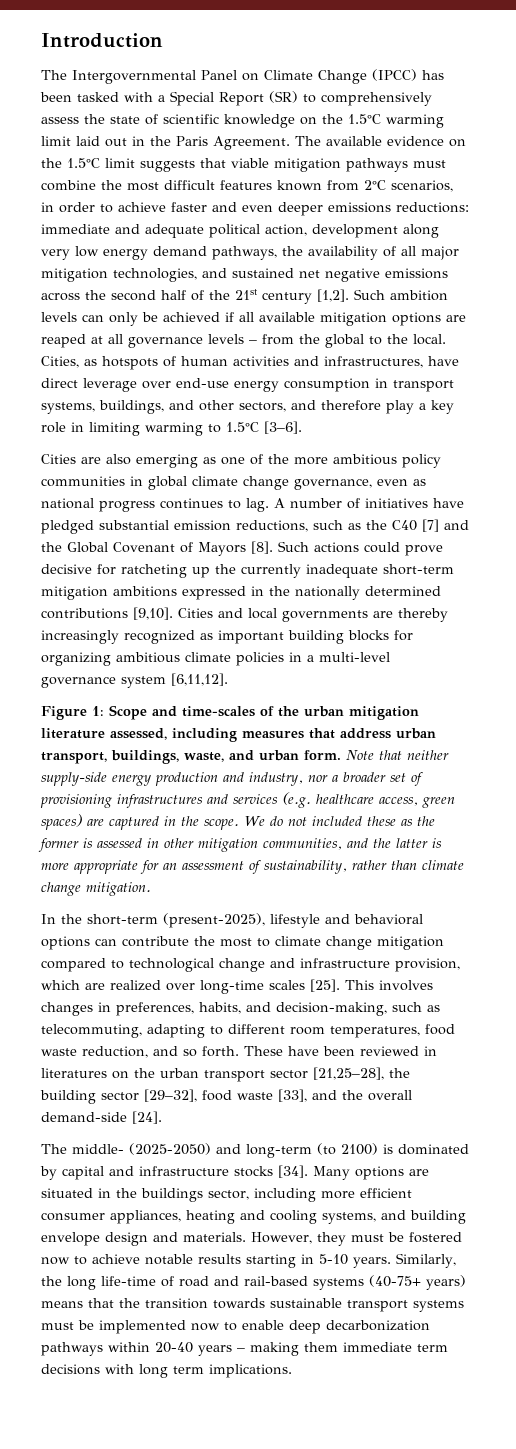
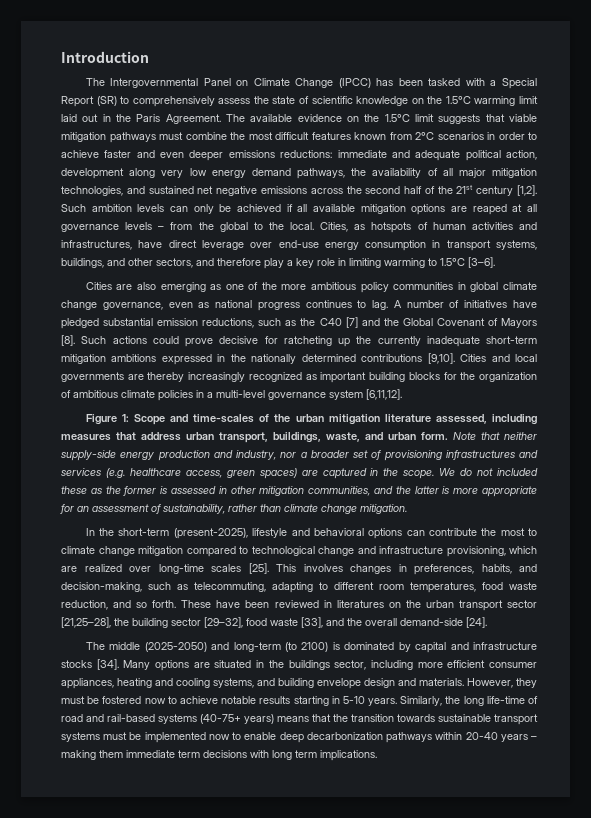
- The available evidence on the 1.5°C limit suggests that viable mitigation pathways must combine the most difficult features known from 2°C scenarios, in order to achieve faster and even deeper emissions reductions:
+ The available evidence on the 1.5°C limit suggests that viable mitigation pathways must combine the most difficult features known from 2°C scenarios in order to achieve faster and even deeper emissions reductions:
- Cities and local governments are thereby increasingly recognized as important building blocks for organizing ambitious climate policies in a multi-level governance system [6,11,12].
+ Cities and local governments are thereby increasingly recognized as important building blocks for the organization of ambitious climate policies in a multi-level governance system [6,11,12].
- In the short-term (present-2025), lifestyle and behavioral options can contribute the most to climate change mitigation compared to technological change and infrastructure provision, which are realized over long-time scales [25].
+ In the short-term (present-2025), lifestyle and behavioral options can contribute the most to climate change mitigation compared to technological change and infrastructure provisioning, which are realized over long-time scales [25].
- The middle- (2025-2050) and long-term (to 2100) is dominated by capital and infrastructure stocks [34].
+ The middle (2025-2050) and long-term (to 2100) is dominated by capital and infrastructure stocks [34].

